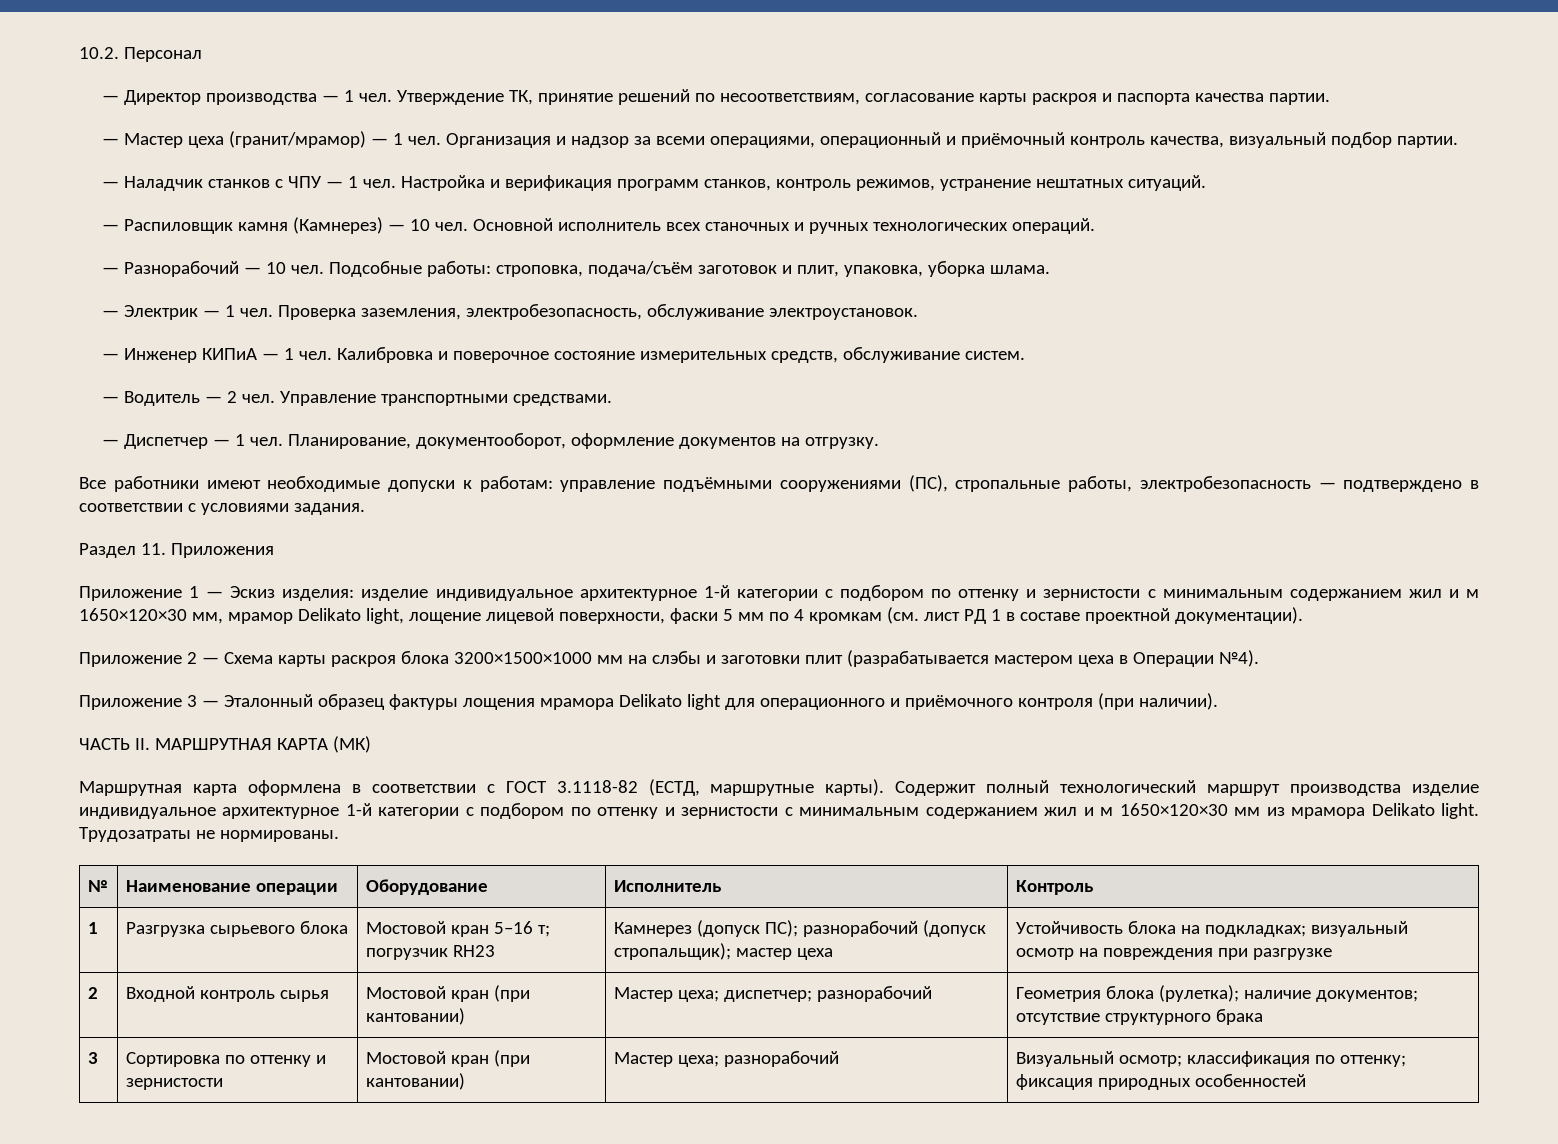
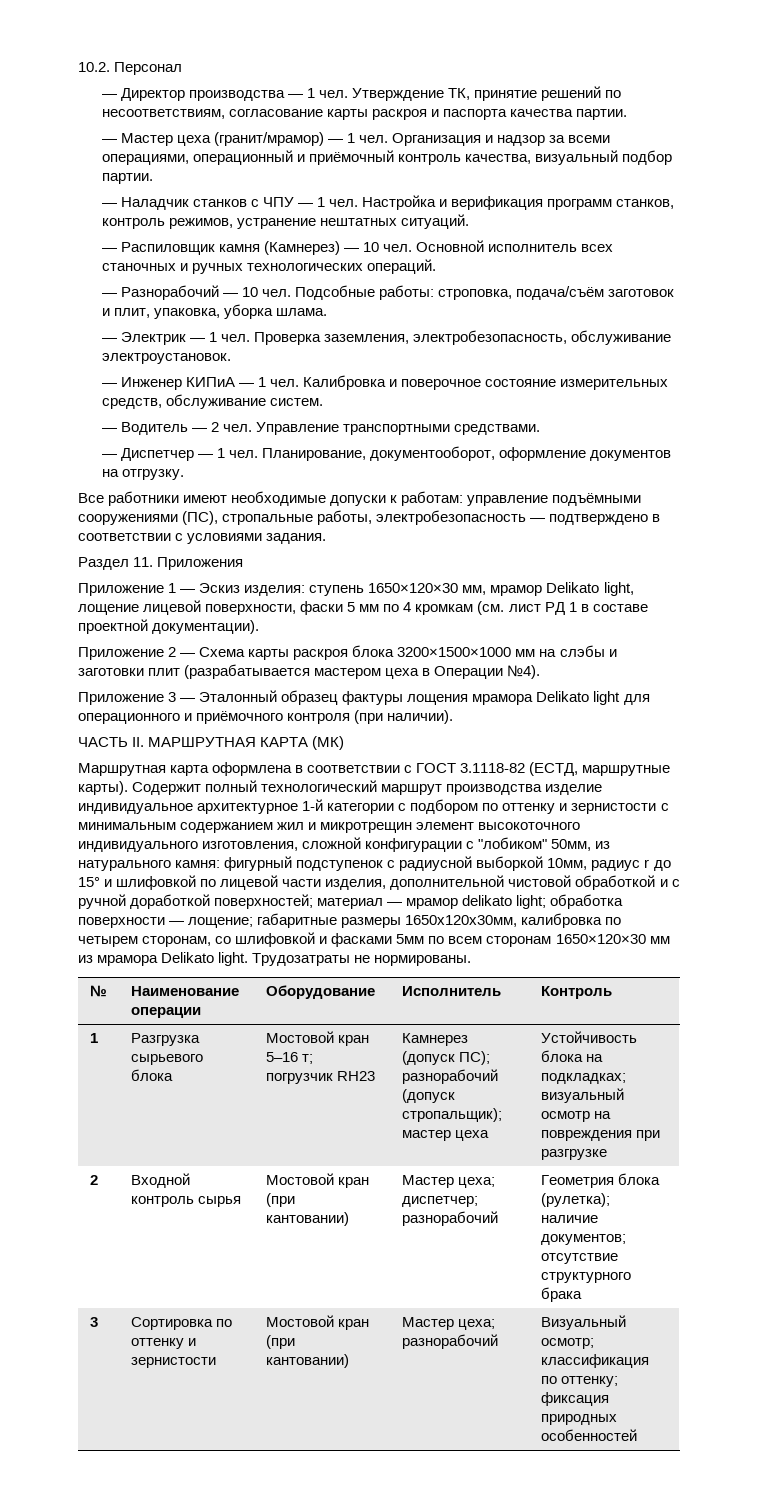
- Приложение 1 — Эскиз изделия: изделие индивидуальное архитектурное 1-й категории с подбором по оттенку и зернистости с минимальным содержанием жил и м 1650×120×30 мм, мрамор Delikato light, лощение лицевой поверхности, фаски 5 мм по 4 кромкам (см. лист РД 1 в составе проектной документации).
+ Приложение 1 — Эскиз изделия: ступень 1650×120×30 мм, мрамор Delikato light, лощение лицевой поверхности, фаски 5 мм по 4 кромкам (см. лист РД 1 в составе проектной документации).
- Содержит полный технологический маршрут производства изделие индивидуальное архитектурное 1-й категории с подбором по оттенку и зернистости с минимальным содержанием жил и м 1650×120×30 мм из мрамора Delikato light.
+ Содержит полный технологический маршрут производства изделие индивидуальное архитектурное 1-й категории с подбором по оттенку и зернистости с минимальным содержанием жил и микротрещин элемент высокоточного индивидуального изготовления, сложной конфигурации с "лобиком" 50мм, из натурального камня: фигурный подступенок с радиусной выборкой 10мм, радиус r до 15° и шлифовкой по лицевой части изделия, дополнительной чистовой обработкой и с ручной доработкой поверхностей; материал — мрамор delikato light; обработка поверхности — лощение; габаритные размеры 1650х120х30мм, калибровка по четырем сторонам, со шлифовкой и фасками 5мм по всем сторонам 1650×120×30 мм из мрамора Delikato light.

